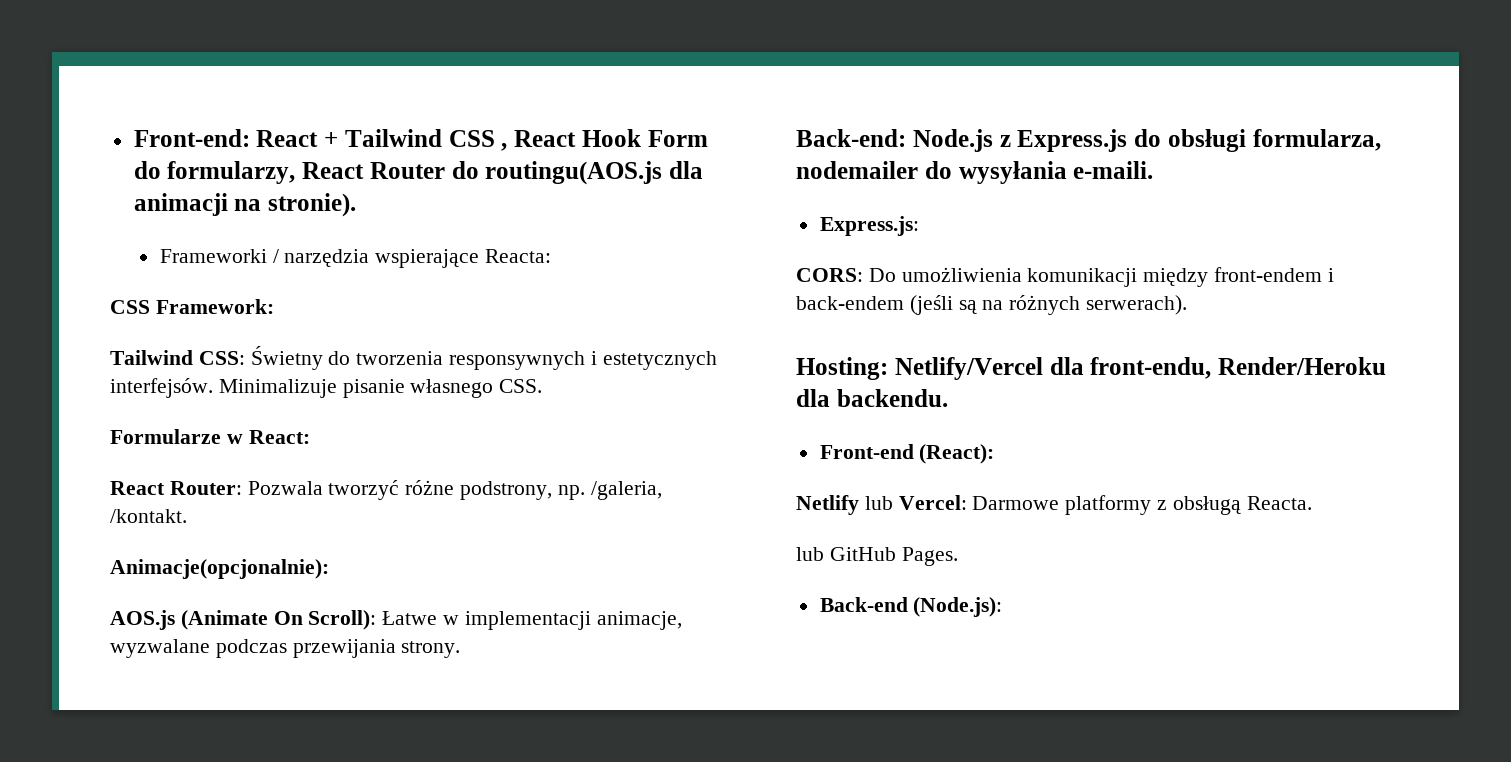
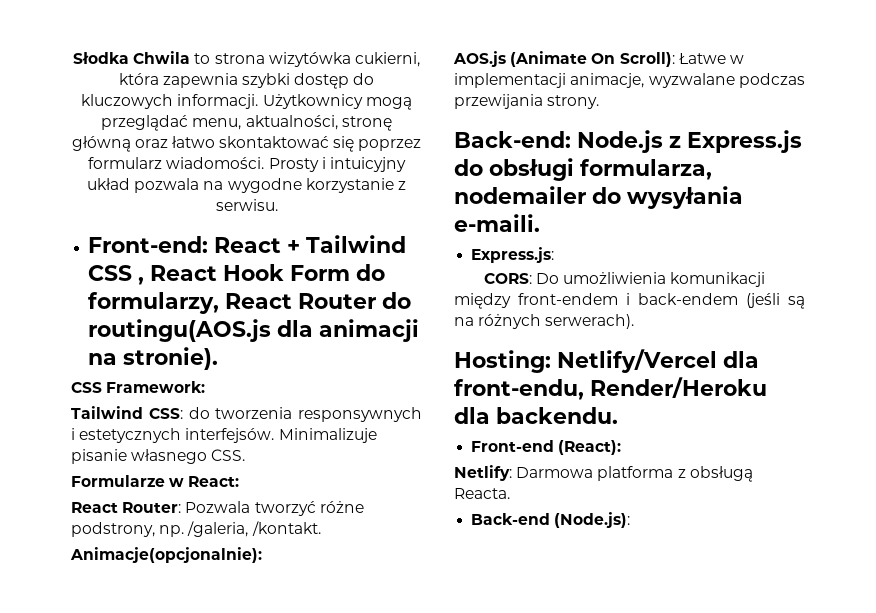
+ Słodka Chwila to strona wizytówka cukierni, która zapewnia szybki dostęp do kluczowych informacji. Użytkownicy mogą przeglądać menu, aktualności, stronę główną oraz łatwo skontaktować się poprzez formularz wiadomości. Prosty i intuicyjny układ pozwala na wygodne korzystanie z serwisu.
- Frameworki / narzędzia wspierające Reacta:
- Tailwind CSS: Świetny do tworzenia responsywnych i estetycznych interfejsów.
+ Tailwind CSS: do tworzenia responsywnych i estetycznych interfejsów.
- Netlify lub Vercel: Darmowe platformy z obsługą Reacta.
+ Netlify: Darmowa platforma z obsługą Reacta.
- lub GitHub Pages.

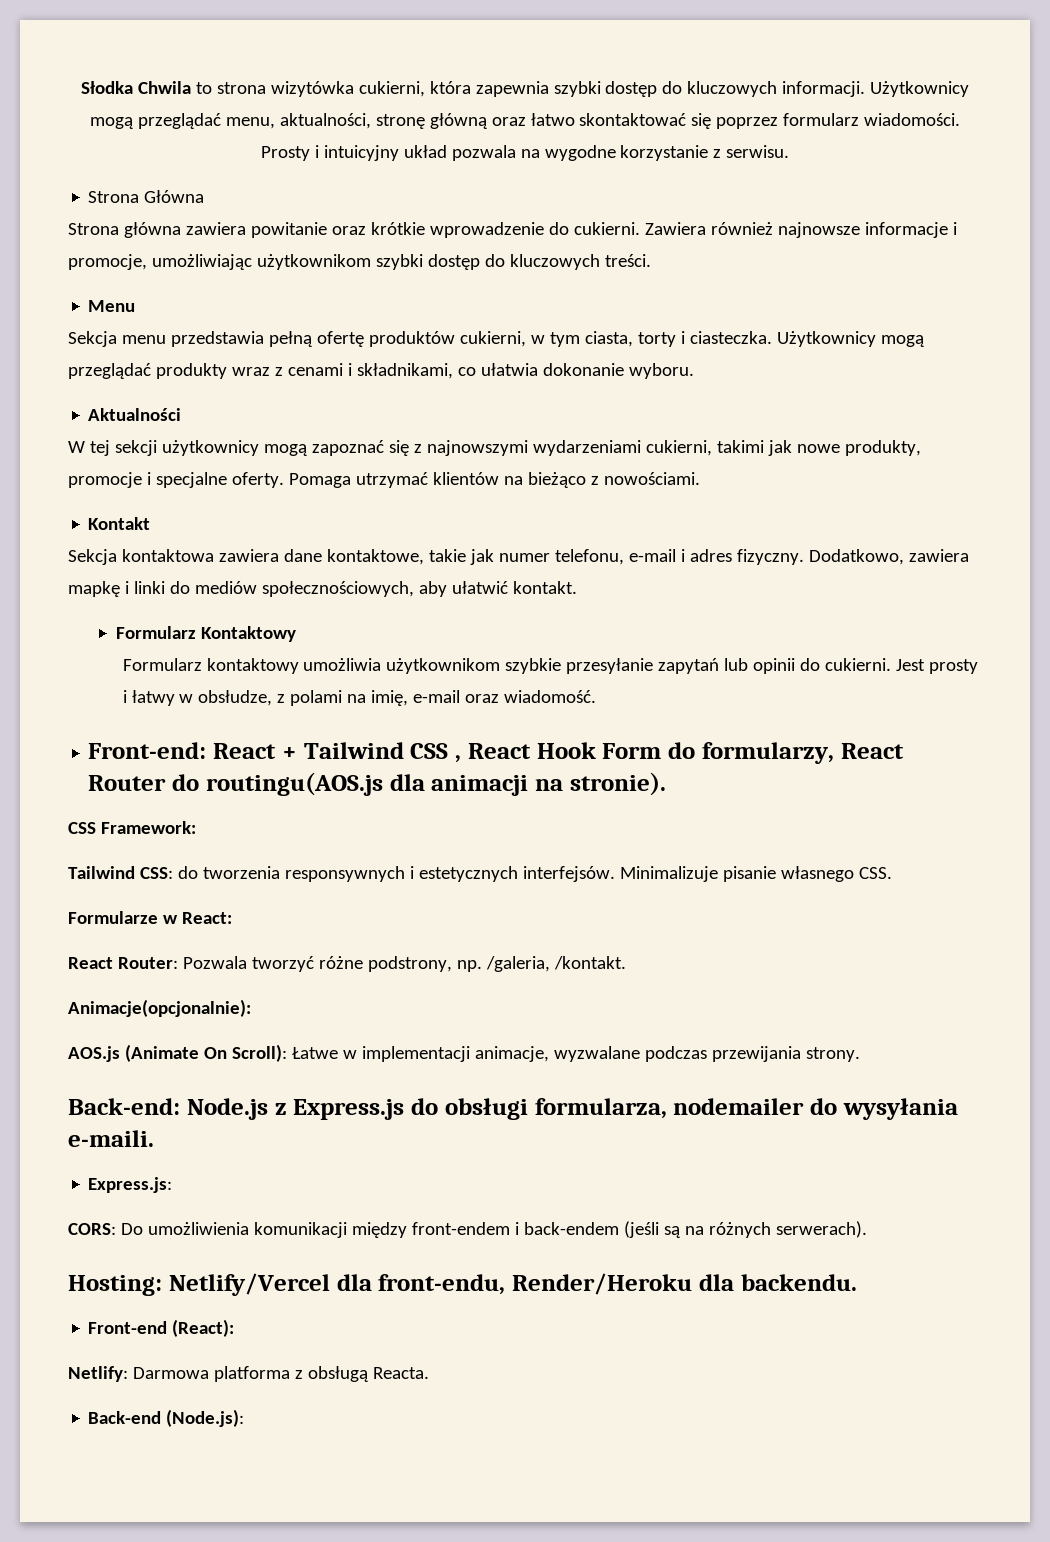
+ Strona Główna
+ Strona główna zawiera powitanie oraz krótkie wprowadzenie do cukierni. Zawiera również najnowsze informacje i promocje, umożliwiając użytkownikom szybki dostęp do kluczowych treści.
+ Menu
+ Sekcja menu przedstawia pełną ofertę produktów cukierni, w tym ciasta, torty i ciasteczka. Użytkownicy mogą przeglądać produkty wraz z cenami i składnikami, co ułatwia dokonanie wyboru.
+ Aktualności
+ W tej sekcji użytkownicy mogą zapoznać się z najnowszymi wydarzeniami cukierni, takimi jak nowe produkty, promocje i specjalne oferty. Pomaga utrzymać klientów na bieżąco z nowościami.
+ Kontakt
+ Sekcja kontaktowa zawiera dane kontaktowe, takie jak numer telefonu, e-mail i adres fizyczny. Dodatkowo, zawiera mapkę i linki do mediów społecznościowych, aby ułatwić kontakt.
+ Formularz Kontaktowy
+ Formularz kontaktowy umożliwia użytkownikom szybkie przesyłanie zapytań lub opinii do cukierni. Jest prosty i łatwy w obsłudze, z polami na imię, e-mail oraz wiadomość.

